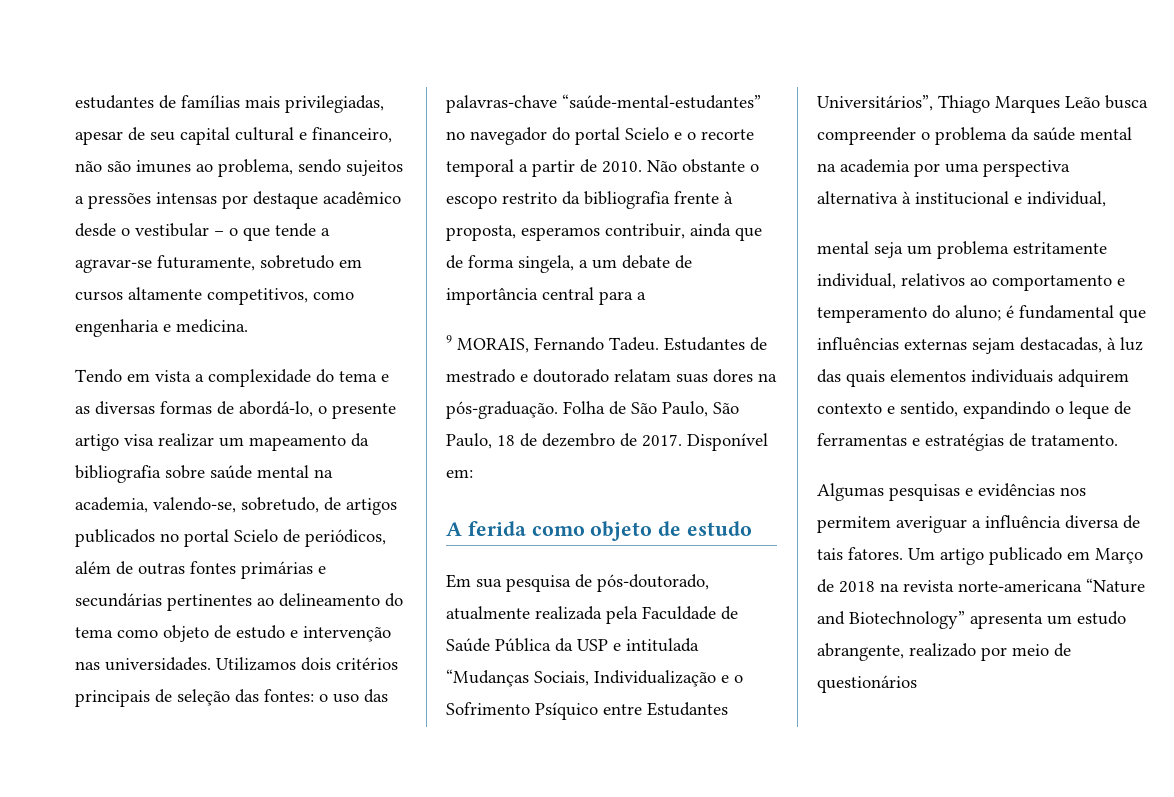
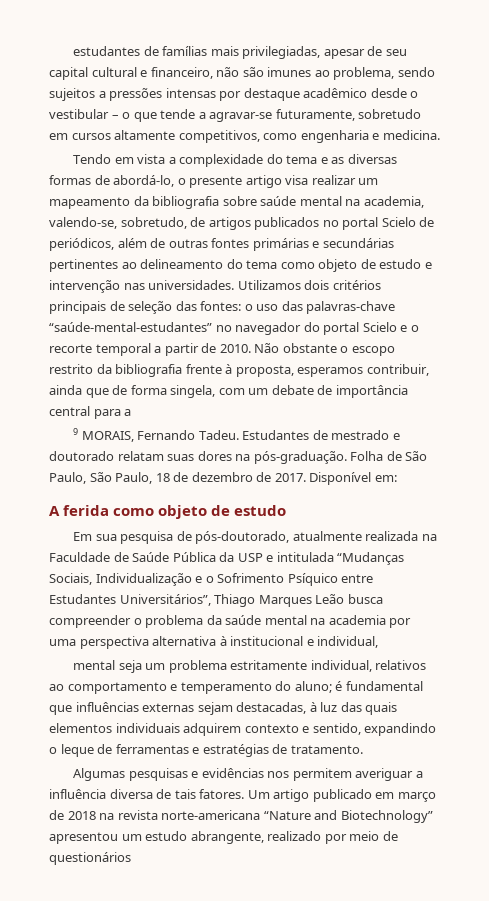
- Não obstante o escopo restrito da bibliografia frente à proposta, esperamos contribuir, ainda que de forma singela, a um debate de importância central para a
+ Não obstante o escopo restrito da bibliografia frente à proposta, esperamos contribuir, ainda que de forma singela, com um debate de importância central para a
- Em sua pesquisa de pós-doutorado, atualmente realizada pela Faculdade de Saúde Pública da USP e intitulada “Mudanças Sociais, Individualização e o Sofrimento Psíquico entre Estudantes Universitários”, Thiago Marques Leão busca compreender o problema da saúde mental na academia por uma perspectiva alternativa à institucional e individual,
+ Em sua pesquisa de pós-doutorado, atualmente realizada na Faculdade de Saúde Pública da USP e intitulada “Mudanças Sociais, Individualização e o Sofrimento Psíquico entre Estudantes Universitários”, Thiago Marques Leão busca compreender o problema da saúde mental na academia por uma perspectiva alternativa à institucional e individual,
- Um artigo publicado em Março de 2018 na revista norte-americana “Nature and Biotechnology” apresenta um estudo abrangente, realizado por meio de questionários
+ Um artigo publicado em março de 2018 na revista norte-americana “Nature and Biotechnology” apresentou um estudo abrangente, realizado por meio de questionários

